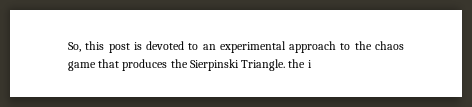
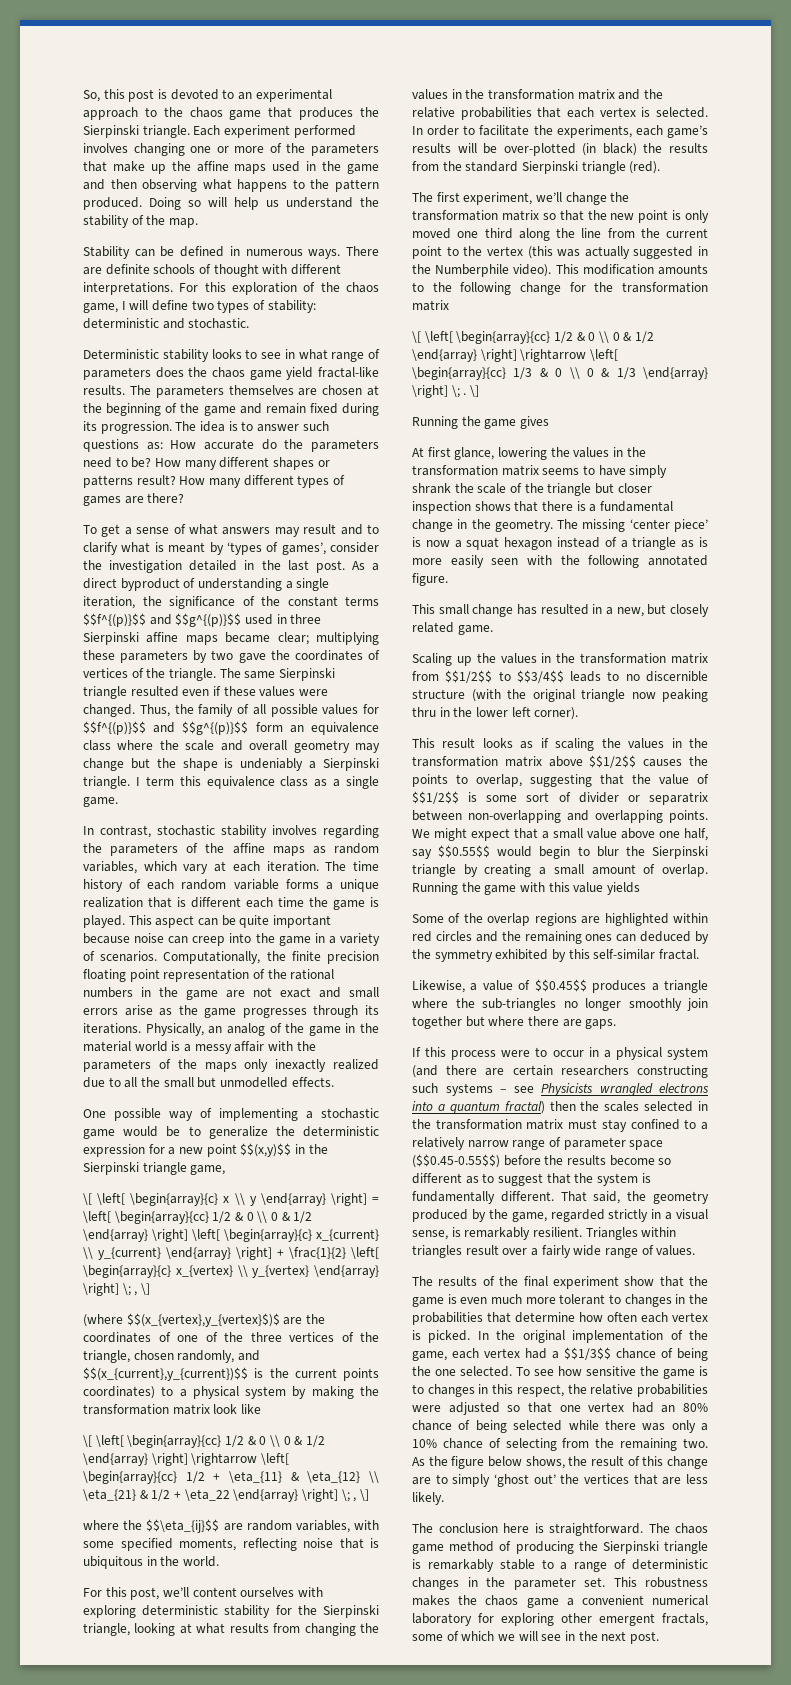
- So, this post is devoted to an experimental approach to the chaos game that produces the Sierpinski Triangle. the i
+ So, this post is devoted to an experimental approach to the chaos game that produces the Sierpinski triangle. Each experiment performed involves changing one or more of the parameters that make up the affine maps used in the game and then observing what happens to the pattern produced. Doing so will help us understand the stability of the map.
+ Stability can be defined in numerous ways. There are definite schools of thought with different interpretations. For this exploration of the chaos game, I will define two types of stability: deterministic and stochastic.
+ Deterministic stability looks to see in what range of parameters does the chaos game yield fractal-like results. The parameters themselves are chosen at the beginning of the game and remain fixed during its progression. The idea is to answer such questions as: How accurate do the parameters need to be? How many different shapes or patterns result? How many different types of games are there?
+ To get a sense of what answers may result and to clarify what is meant by ‘types of games’, consider the investigation detailed in the last post. As a direct byproduct of understanding a single iteration, the significance of the constant terms $$f^{(p)}$$ and $$g^{(p)}$$ used in three Sierpinski affine maps became clear; multiplying these parameters by two gave the coordinates of vertices of the triangle. The same Sierpinski triangle resulted even if these values were changed. Thus, the family of all possible values for $$f^{(p)}$$ and $$g^{(p)}$$ form an equivalence class where the scale and overall geometry may change but the shape is undeniably a Sierpinski triangle. I term this equivalence class as a single game.
+ In contrast, stochastic stability involves regarding the parameters of the affine maps as random variables, which vary at each iteration. The time history of each random variable forms a unique realization that is different each time the game is played. This aspect can be quite important because noise can creep into the game in a variety of scenarios. Computationally, the finite precision floating point representation of the rational numbers in the game are not exact and small errors arise as the game progresses through its iterations. Physically, an analog of the game in the material world is a messy affair with the parameters of the maps only inexactly realized due to all the small but unmodelled effects.
+ One possible way of implementing a stochastic game would be to generalize the deterministic expression for a new point $$(x,y)$$ in the Sierpinski triangle game,
+ \[ \left[ \begin{array}{c} x \\ y \end{array} \right] = \left[ \begin{array}{cc} 1/2 & 0 \\ 0 & 1/2 \end{array} \right] \left[ \begin{array}{c} x_{current} \\ y_{current} \end{array} \right] + \frac{1}{2} \left[ \begin{array}{c} x_{vertex} \\ y_{vertex} \end{array} \right] \; , \]
+ (where $$(x_{vertex},y_{vertex}$)$ are the coordinates of one of the three vertices of the triangle, chosen randomly, and $$(x_{current},y_{current})$$ is the current points coordinates) to a physical system by making the transformation matrix look like
+ \[ \left[ \begin{array}{cc} 1/2 & 0 \\ 0 & 1/2 \end{array} \right] \rightarrow \left[ \begin{array}{cc} 1/2 + \eta_{11} & \eta_{12} \\ \eta_{21} & 1/2 + \eta_22 \end{array} \right] \; , \]
+ where the $$\eta_{ij}$$ are random variables, with some specified moments, reflecting noise that is ubiquitous in the world.
+ For this post, we’ll content ourselves with exploring deterministic stability for the Sierpinski triangle, looking at what results from changing the values in the transformation matrix and the relative probabilities that each vertex is selected. In order to facilitate the experiments, each game’s results will be over-plotted (in black) the results from the standard Sierpinski triangle (red).
+ The first experiment, we’ll change the transformation matrix so that the new point is only moved one third along the line from the current point to the vertex (this was actually suggested in the Numberphile video). This modification amounts to the following change for the transformation matrix
+ \[ \left[ \begin{array}{cc} 1/2 & 0 \\ 0 & 1/2 \end{array} \right] \rightarrow \left[ \begin{array}{cc} 1/3 & 0 \\ 0 & 1/3 \end{array} \right] \; . \]
+ Running the game gives
+ At first glance, lowering the values in the transformation matrix seems to have simply shrank the scale of the triangle but closer inspection shows that there is a fundamental change in the geometry. The missing ‘center piece’ is now a squat hexagon instead of a triangle as is more easily seen with the following annotated figure.
+ This small change has resulted in a new, but closely related game.
+ Scaling up the values in the transformation matrix from $$1/2$$ to $$3/4$$ leads to no discernible structure (with the original triangle now peaking thru in the lower left corner).
+ This result looks as if scaling the values in the transformation matrix above $$1/2$$ causes the points to overlap, suggesting that the value of $$1/2$$ is some sort of divider or separatrix between non-overlapping and overlapping points. We might expect that a small value above one half, say $$0.55$$ would begin to blur the Sierpinski triangle by creating a small amount of overlap. Running the game with this value yields
+ Some of the overlap regions are highlighted within red circles and the remaining ones can deduced by the symmetry exhibited by this self-similar fractal.
+ Likewise, a value of $$0.45$$ produces a triangle where the sub-triangles no longer smoothly join together but where there are gaps.
+ If this process were to occur in a physical system (and there are certain researchers constructing such systems – see Physicists wrangled electrons into a quantum fractal) then the scales selected in the transformation matrix must stay confined to a relatively narrow range of parameter space ($$0.45-0.55$$) before the results become so different as to suggest that the system is fundamentally different. That said, the geometry produced by the game, regarded strictly in a visual sense, is remarkably resilient. Triangles within triangles result over a fairly wide range of values.
+ The results of the final experiment show that the game is even much more tolerant to changes in the probabilities that determine how often each vertex is picked. In the original implementation of the game, each vertex had a $$1/3$$ chance of being the one selected. To see how sensitive the game is to changes in this respect, the relative probabilities were adjusted so that one vertex had an 80% chance of being selected while there was only a 10% chance of selecting from the remaining two. As the figure below shows, the result of this change are to simply ‘ghost out’ the vertices that are less likely.
+ The conclusion here is straightforward. The chaos game method of producing the Sierpinski triangle is remarkably stable to a range of deterministic changes in the parameter set. This robustness makes the chaos game a convenient numerical laboratory for exploring other emergent fractals, some of which we will see in the next post.

